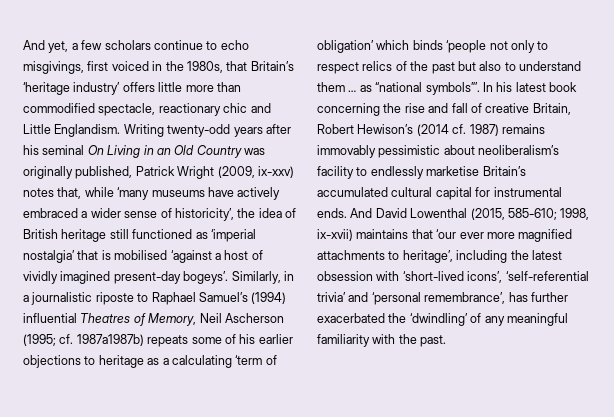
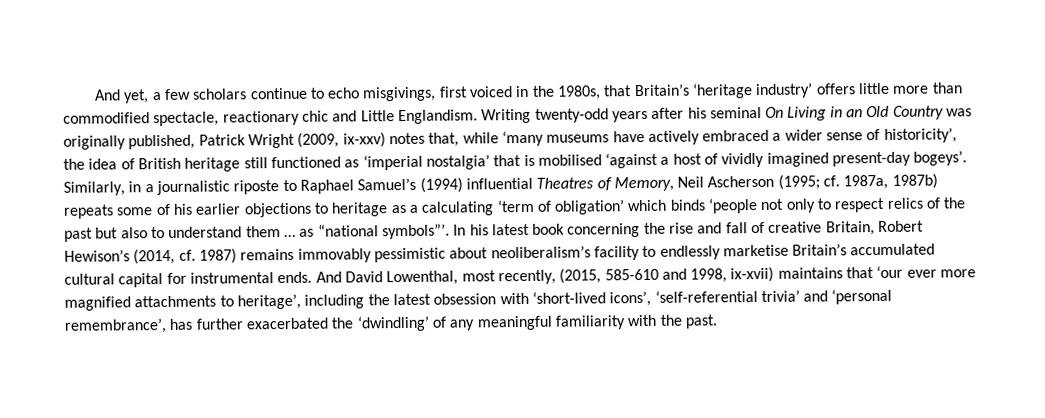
- Similarly, in a journalistic riposte to Raphael Samuel’s (1994) influential Theatres of Memory, Neil Ascherson (1995; cf. 1987a1987b) repeats some of his earlier objections to heritage as a calculating ‘term of obligation’ which binds ‘people not only to respect relics of the past but also to understand them … as “national symbols”’.
+ Similarly, in a journalistic riposte to Raphael Samuel’s (1994) influential Theatres of Memory, Neil Ascherson (1995; cf. 1987a, 1987b) repeats some of his earlier objections to heritage as a calculating ‘term of obligation’ which binds ‘people not only to respect relics of the past but also to understand them … as “national symbols”’.
- In his latest book concerning the rise and fall of creative Britain, Robert Hewison’s (2014 cf. 1987) remains immovably pessimistic about neoliberalism’s facility to endlessly marketise Britain’s accumulated cultural capital for instrumental ends.
+ In his latest book concerning the rise and fall of creative Britain, Robert Hewison’s (2014, cf. 1987) remains immovably pessimistic about neoliberalism’s facility to endlessly marketise Britain’s accumulated cultural capital for instrumental ends.
- And David Lowenthal (2015, 585-610; 1998, ix-xvii) maintains that ‘our ever more magnified attachments to heritage’, including the latest obsession with ‘short-lived icons’, ‘self-referential trivia’ and ‘personal remembrance’, has further exacerbated the ‘dwindling’ of any meaningful familiarity with the past.
+ And David Lowenthal, most recently, (2015, 585-610 and 1998, ix-xvii) maintains that ‘our ever more magnified attachments to heritage’, including the latest obsession with ‘short-lived icons’, ‘self-referential trivia’ and ‘personal remembrance’, has further exacerbated the ‘dwindling’ of any meaningful familiarity with the past.

